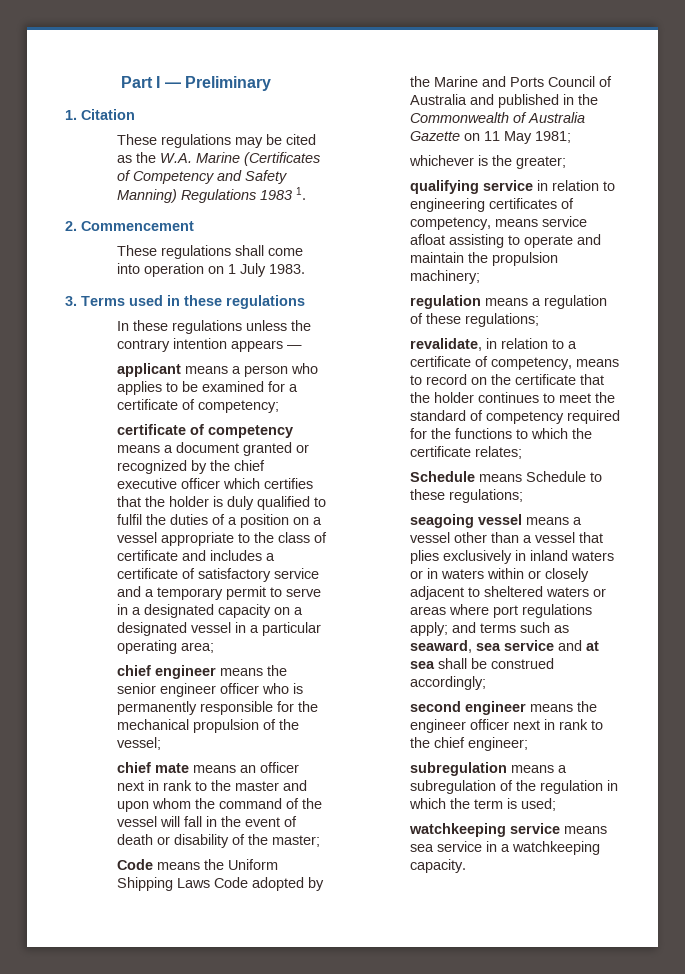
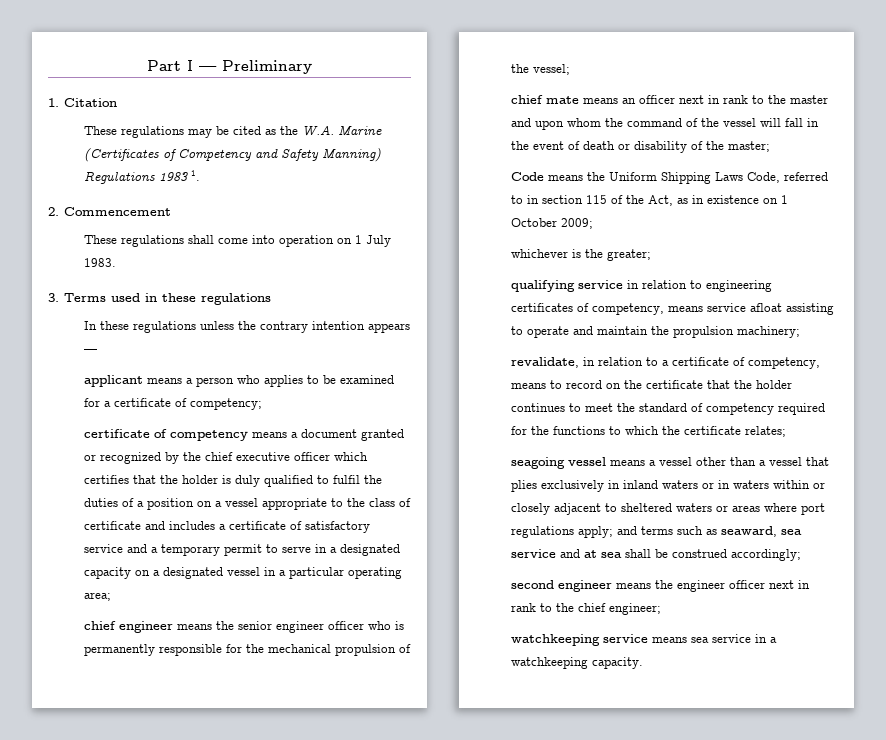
- Code means the Uniform Shipping Laws Code adopted by the Marine and Ports Council of Australia and published in the Commonwealth of Australia Gazette on 11 May 1981;
+ Code means the Uniform Shipping Laws Code, referred to in section 115 of the Act, as in existence on 1 October 2009;
- regulation means a regulation of these regulations;
- Schedule means Schedule to these regulations;
- subregulation means a subregulation of the regulation in which the term is used;

